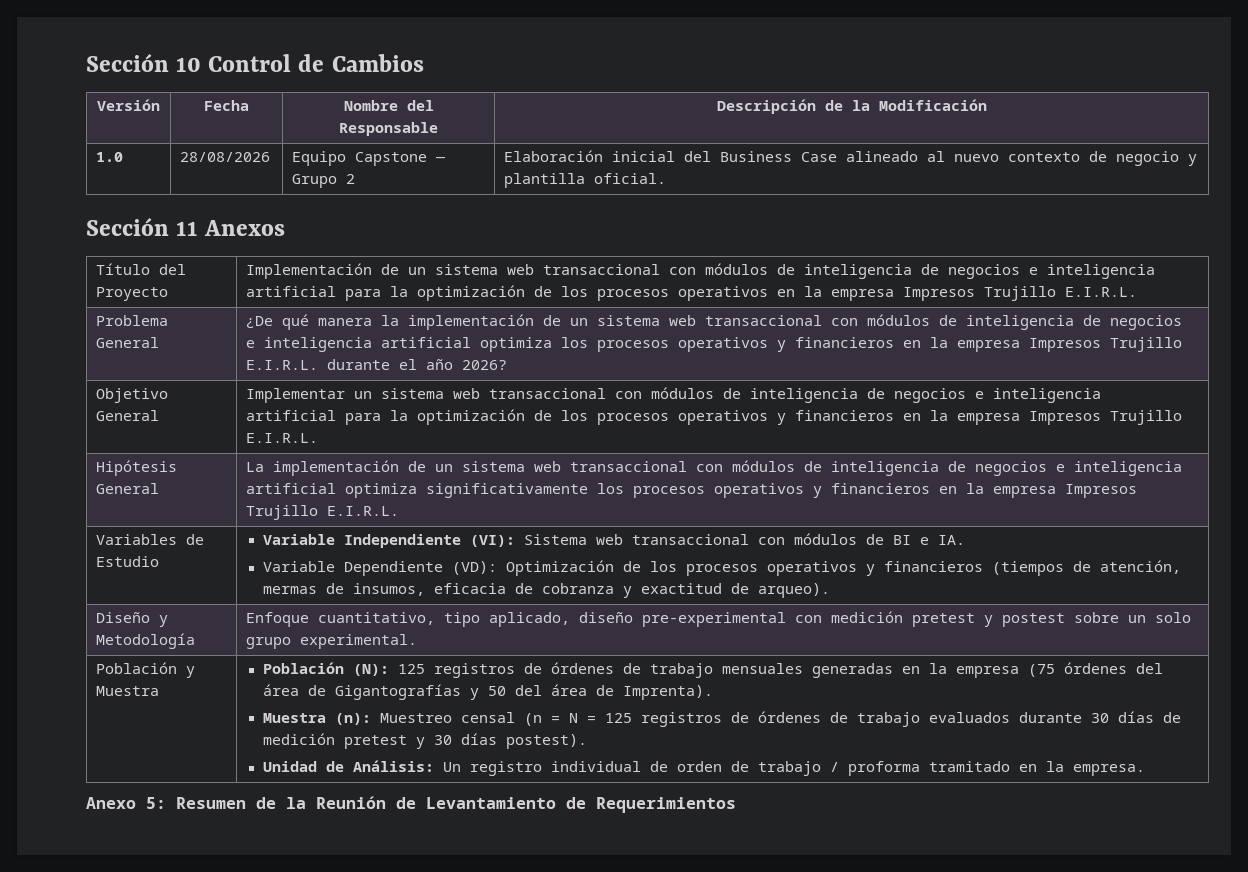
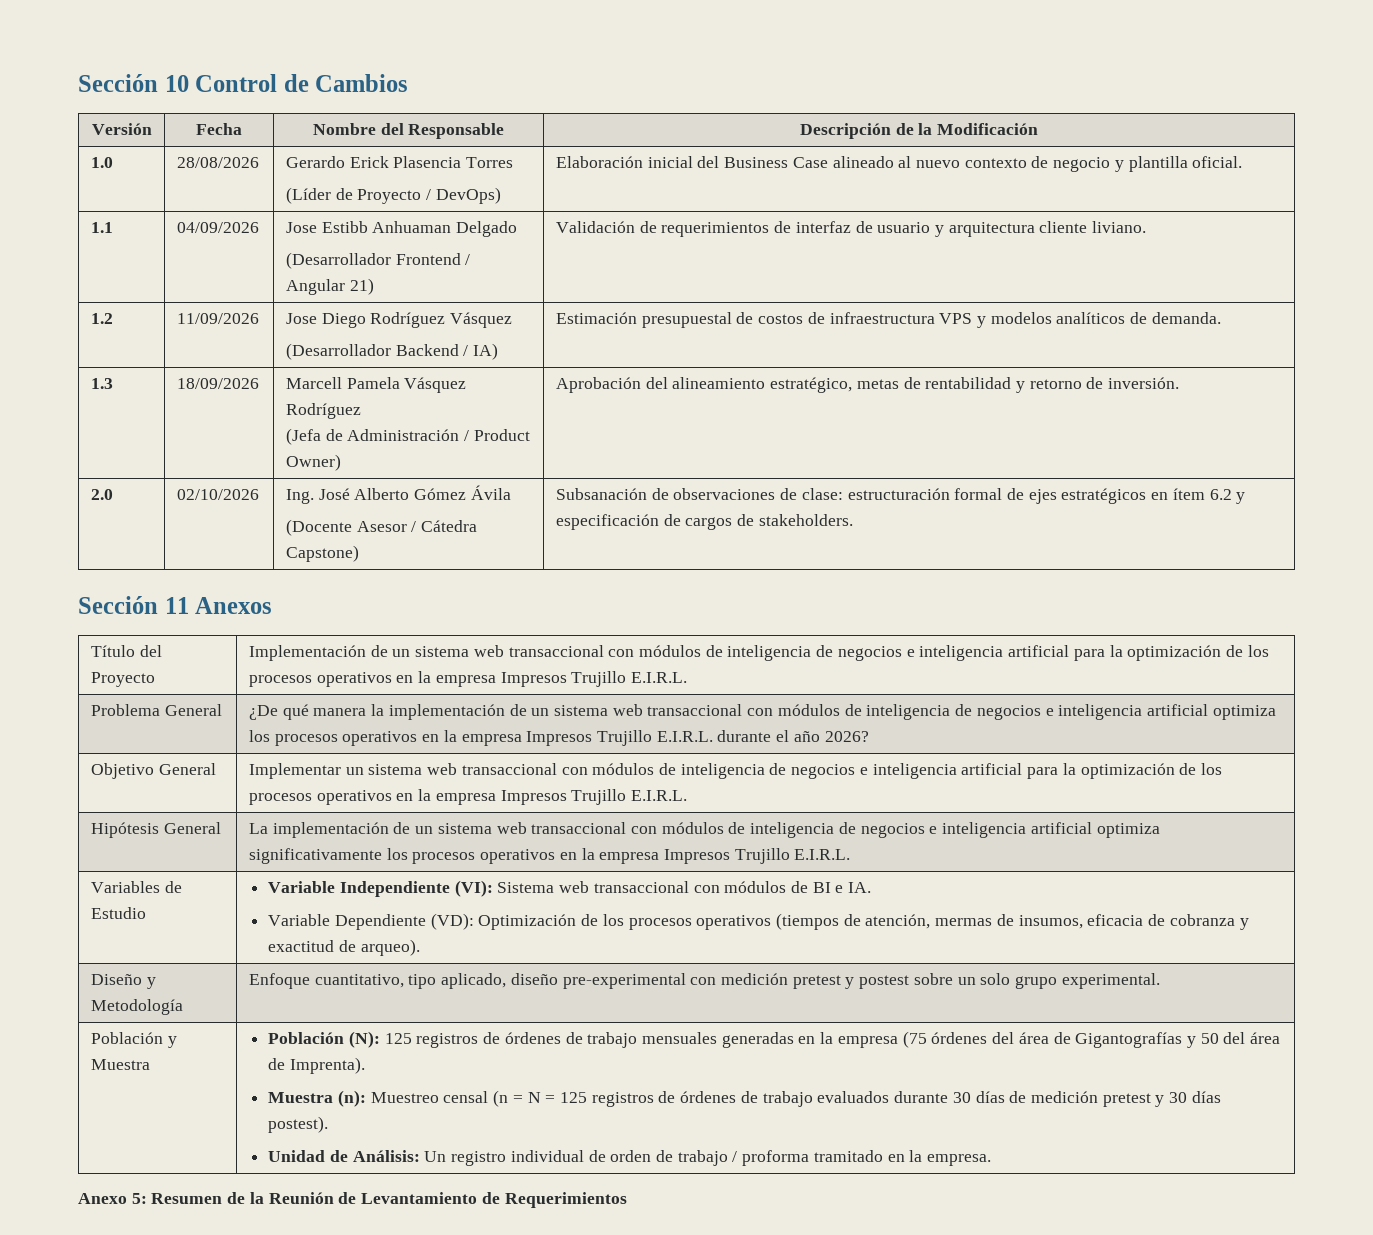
- 1.0 | 28/08/2026 | Equipo Capstone — Grupo 2 | Elaboración inicial del Business Case alineado al nuevo contexto de negocio y plantilla oficial.
+ 1.0 | 28/08/2026 | Gerardo Erick Plasencia Torres
+ (Líder de Proyecto / DevOps) | Elaboración inicial del Business Case alineado al nuevo contexto de negocio y plantilla oficial.
+ 1.1 | 04/09/2026 | Jose Estibb Anhuaman Delgado
+ (Desarrollador Frontend / Angular 21) | Validación de requerimientos de interfaz de usuario y arquitectura cliente liviano.
+ 1.2 | 11/09/2026 | Jose Diego Rodríguez Vásquez
+ (Desarrollador Backend / IA) | Estimación presupuestal de costos de infraestructura VPS y modelos analíticos de demanda.
+ 1.3 | 18/09/2026 | Marcell Pamela Vásquez Rodríguez
+ (Jefa de Administración / Product Owner) | Aprobación del alineamiento estratégico, metas de rentabilidad y retorno de inversión.
+ 2.0 | 02/10/2026 | Ing. José Alberto Gómez Ávila
+ (Docente Asesor / Cátedra Capstone) | Subsanación de observaciones de clase: estructuración formal de ejes estratégicos en ítem 6.2 y especificación de cargos de stakeholders.
- Problema General | ¿De qué manera la implementación de un sistema web transaccional con módulos de inteligencia de negocios e inteligencia artificial optimiza los procesos operativos y financieros en la empresa Impresos Trujillo E.I.R.L. durante el año 2026?
+ Problema General | ¿De qué manera la implementación de un sistema web transaccional con módulos de inteligencia de negocios e inteligencia artificial optimiza los procesos operativos en la empresa Impresos Trujillo E.I.R.L. durante el año 2026?
- Objetivo General | Implementar un sistema web transaccional con módulos de inteligencia de negocios e inteligencia artificial para la optimización de los procesos operativos y financieros en la empresa Impresos Trujillo E.I.R.L.
+ Objetivo General | Implementar un sistema web transaccional con módulos de inteligencia de negocios e inteligencia artificial para la optimización de los procesos operativos en la empresa Impresos Trujillo E.I.R.L.
- Hipótesis General | La implementación de un sistema web transaccional con módulos de inteligencia de negocios e inteligencia artificial optimiza significativamente los procesos operativos y financieros en la empresa Impresos Trujillo E.I.R.L.
+ Hipótesis General | La implementación de un sistema web transaccional con módulos de inteligencia de negocios e inteligencia artificial optimiza significativamente los procesos operativos en la empresa Impresos Trujillo E.I.R.L.
  Variables de Estudio | Variable Independiente (VI): Sistema web transaccional con módulos de BI e IA.
- Variable Dependiente (VD): Optimización de los procesos operativos y financieros (tiempos de atención, mermas de insumos, eficacia de cobranza y exactitud de arqueo).
+ Variable Dependiente (VD): Optimización de los procesos operativos (tiempos de atención, mermas de insumos, eficacia de cobranza y exactitud de arqueo).

